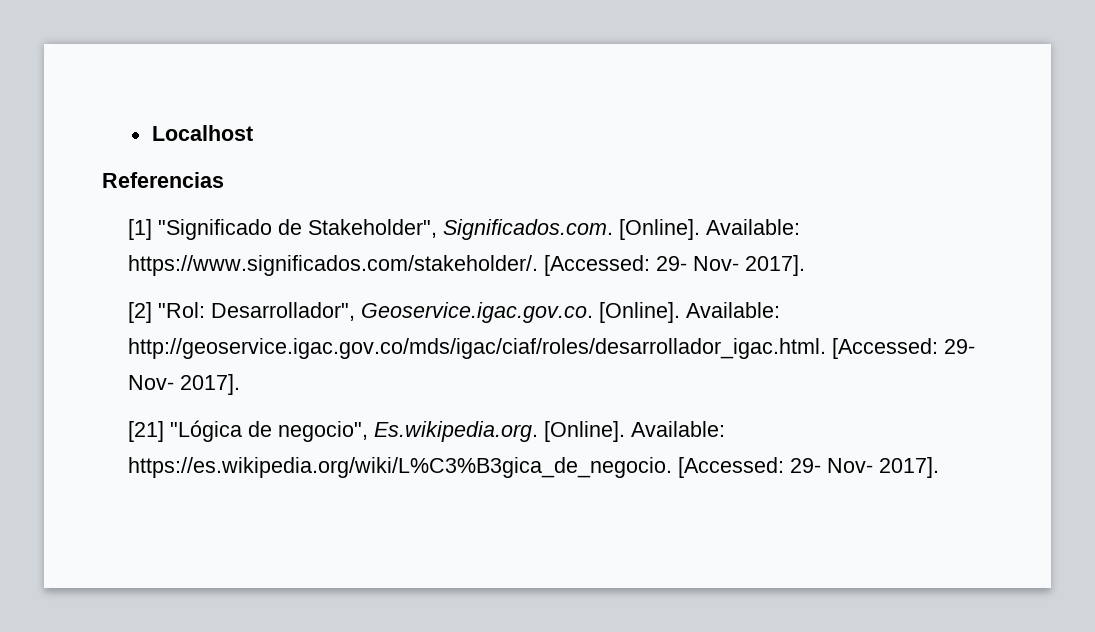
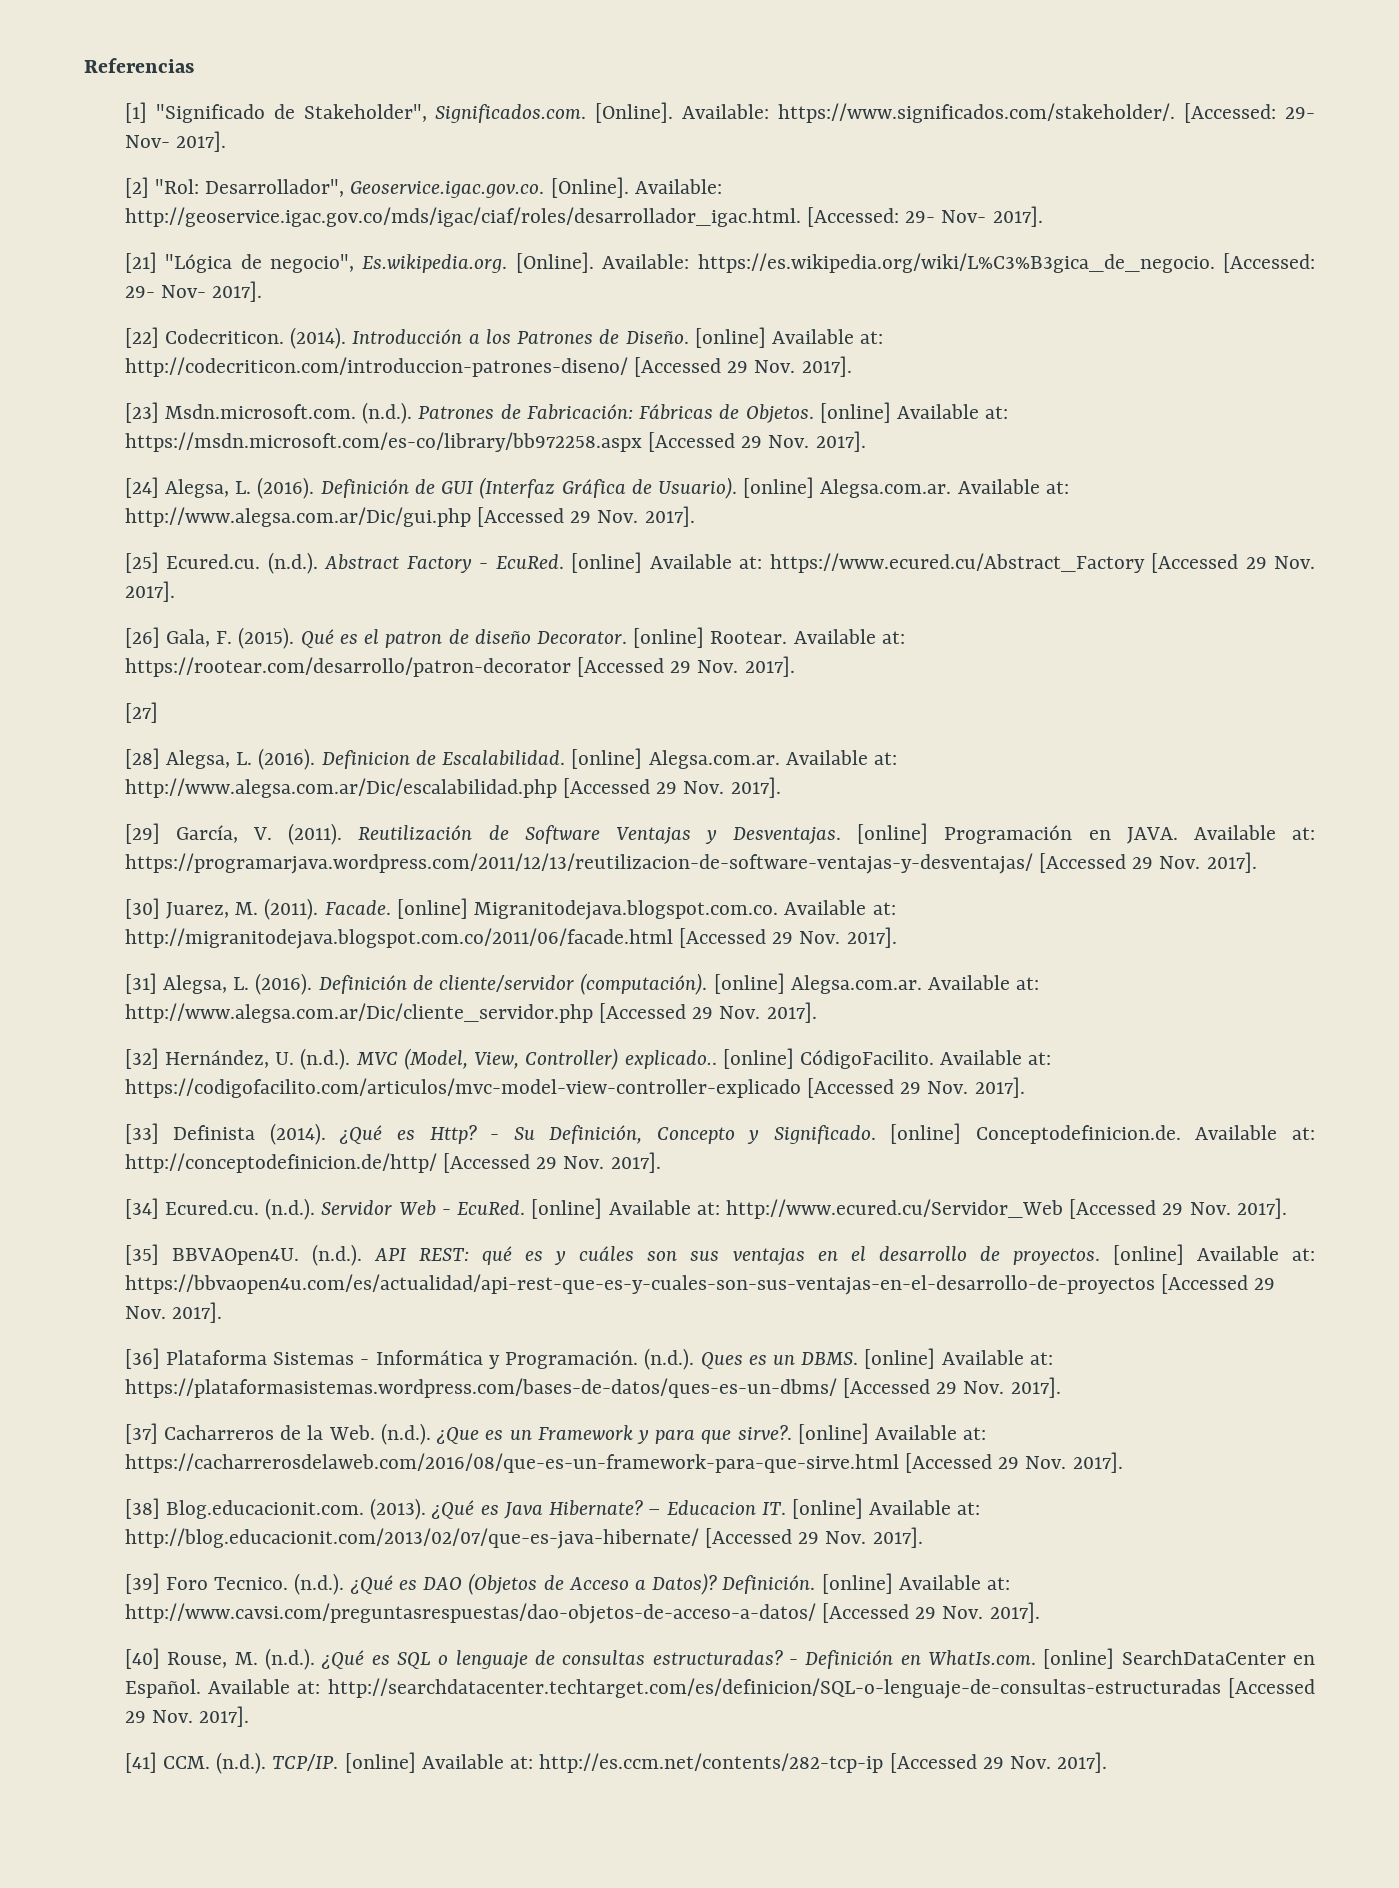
- Localhost
+ [22] Codecriticon. (2014). Introducción a los Patrones de Diseño. [online] Available at: http://codecriticon.com/introduccion-patrones-diseno/ [Accessed 29 Nov. 2017].
+ [23] Msdn.microsoft.com. (n.d.). Patrones de Fabricación: Fábricas de Objetos. [online] Available at: https://msdn.microsoft.com/es-co/library/bb972258.aspx [Accessed 29 Nov. 2017].
+ [24] Alegsa, L. (2016). Definición de GUI (Interfaz Gráfica de Usuario). [online] Alegsa.com.ar. Available at: http://www.alegsa.com.ar/Dic/gui.php [Accessed 29 Nov. 2017].
+ [25] Ecured.cu. (n.d.). Abstract Factory - EcuRed. [online] Available at: https://www.ecured.cu/Abstract_Factory [Accessed 29 Nov. 2017].
+ [26] Gala, F. (2015). Qué es el patron de diseño Decorator. [online] Rootear. Available at: https://rootear.com/desarrollo/patron-decorator [Accessed 29 Nov. 2017].
+ [27]
+ [28] Alegsa, L. (2016). Definicion de Escalabilidad. [online] Alegsa.com.ar. Available at: http://www.alegsa.com.ar/Dic/escalabilidad.php [Accessed 29 Nov. 2017].
+ [29] García, V. (2011). Reutilización de Software Ventajas y Desventajas. [online] Programación en JAVA. Available at: https://programarjava.wordpress.com/2011/12/13/reutilizacion-de-software-ventajas-y-desventajas/ [Accessed 29 Nov. 2017].
+ [30] Juarez, M. (2011). Facade. [online] Migranitodejava.blogspot.com.co. Available at: http://migranitodejava.blogspot.com.co/2011/06/facade.html [Accessed 29 Nov. 2017].
+ [31] Alegsa, L. (2016). Definición de cliente/servidor (computación). [online] Alegsa.com.ar. Available at: http://www.alegsa.com.ar/Dic/cliente_servidor.php [Accessed 29 Nov. 2017].
+ [32] Hernández, U. (n.d.). MVC (Model, View, Controller) explicado.. [online] CódigoFacilito. Available at: https://codigofacilito.com/articulos/mvc-model-view-controller-explicado [Accessed 29 Nov. 2017].
+ [33] Definista (2014). ¿Qué es Http? - Su Definición, Concepto y Significado. [online] Conceptodefinicion.de. Available at: http://conceptodefinicion.de/http/ [Accessed 29 Nov. 2017].
+ [34] Ecured.cu. (n.d.). Servidor Web - EcuRed. [online] Available at: http://www.ecured.cu/Servidor_Web [Accessed 29 Nov. 2017].
+ [35] BBVAOpen4U. (n.d.). API REST: qué es y cuáles son sus ventajas en el desarrollo de proyectos. [online] Available at: https://bbvaopen4u.com/es/actualidad/api-rest-que-es-y-cuales-son-sus-ventajas-en-el-desarrollo-de-proyectos [Accessed 29 Nov. 2017].
+ [36] Plataforma Sistemas - Informática y Programación. (n.d.). Ques es un DBMS. [online] Available at: https://plataformasistemas.wordpress.com/bases-de-datos/ques-es-un-dbms/ [Accessed 29 Nov. 2017].
+ [37] Cacharreros de la Web. (n.d.). ¿Que es un Framework y para que sirve?. [online] Available at: https://cacharrerosdelaweb.com/2016/08/que-es-un-framework-para-que-sirve.html [Accessed 29 Nov. 2017].
+ [38] Blog.educacionit.com. (2013). ¿Qué es Java Hibernate? – Educacion IT. [online] Available at: http://blog.educacionit.com/2013/02/07/que-es-java-hibernate/ [Accessed 29 Nov. 2017].
+ [39] Foro Tecnico. (n.d.). ¿Qué es DAO (Objetos de Acceso a Datos)? Definición. [online] Available at: http://www.cavsi.com/preguntasrespuestas/dao-objetos-de-acceso-a-datos/ [Accessed 29 Nov. 2017].
+ [40] Rouse, M. (n.d.). ¿Qué es SQL o lenguaje de consultas estructuradas? - Definición en WhatIs.com. [online] SearchDataCenter en Español. Available at: http://searchdatacenter.techtarget.com/es/definicion/SQL-o-lenguaje-de-consultas-estructuradas [Accessed 29 Nov. 2017].
+ [41] CCM. (n.d.). TCP/IP. [online] Available at: http://es.ccm.net/contents/282-tcp-ip [Accessed 29 Nov. 2017].

